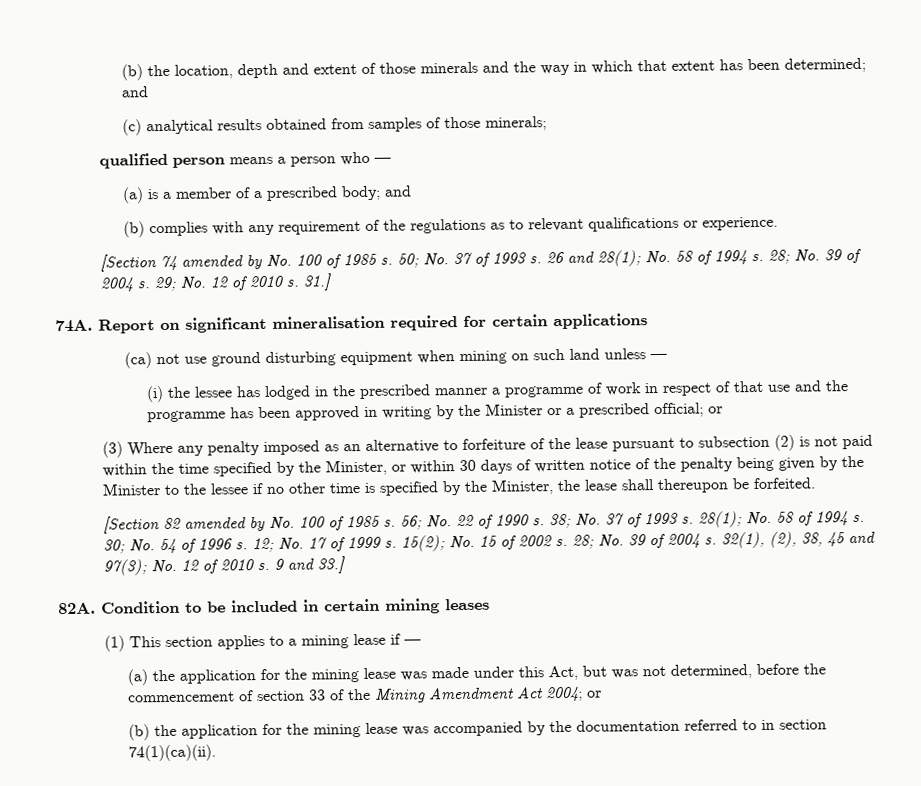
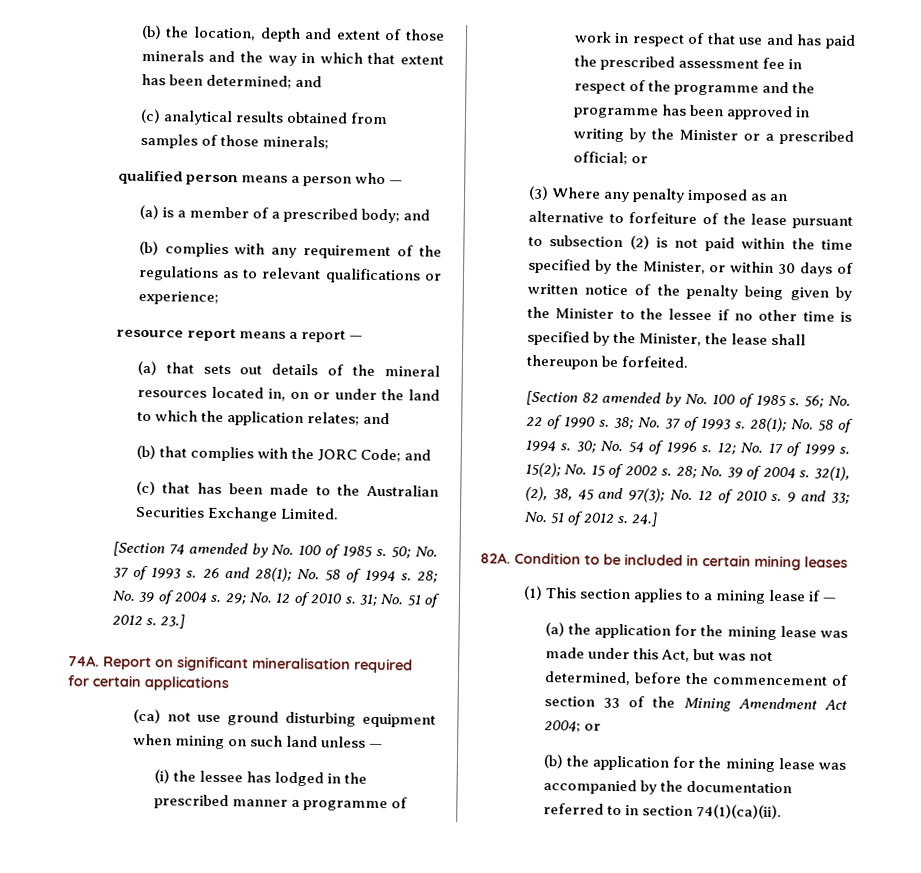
- (b) complies with any requirement of the regulations as to relevant qualifications or experience.
+ (b) complies with any requirement of the regulations as to relevant qualifications or experience;
+ resource report means a report —
+ (a) that sets out details of the mineral resources located in, on or under the land to which the application relates; and
+ (b) that complies with the JORC Code; and
+ (c) that has been made to the Australian Securities Exchange Limited.
- 31.]
+ 31; No. 51 of 2012 s. 23.]
- (i) the lessee has lodged in the prescribed manner a programme of work in respect of that use and the programme has been approved in writing by the Minister or a prescribed official; or
+ (i) the lessee has lodged in the prescribed manner a programme of work in respect of that use and has paid the prescribed assessment fee in respect of the programme and the programme has been approved in writing by the Minister or a prescribed official; or
- 9 and 33.]
+ 9 and 33; No. 51 of 2012 s. 24.]

